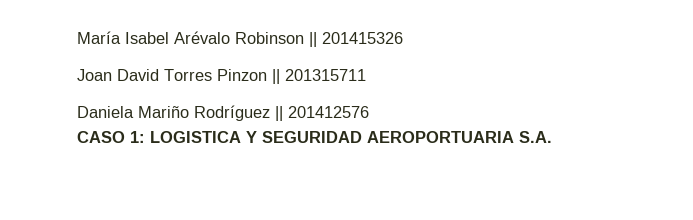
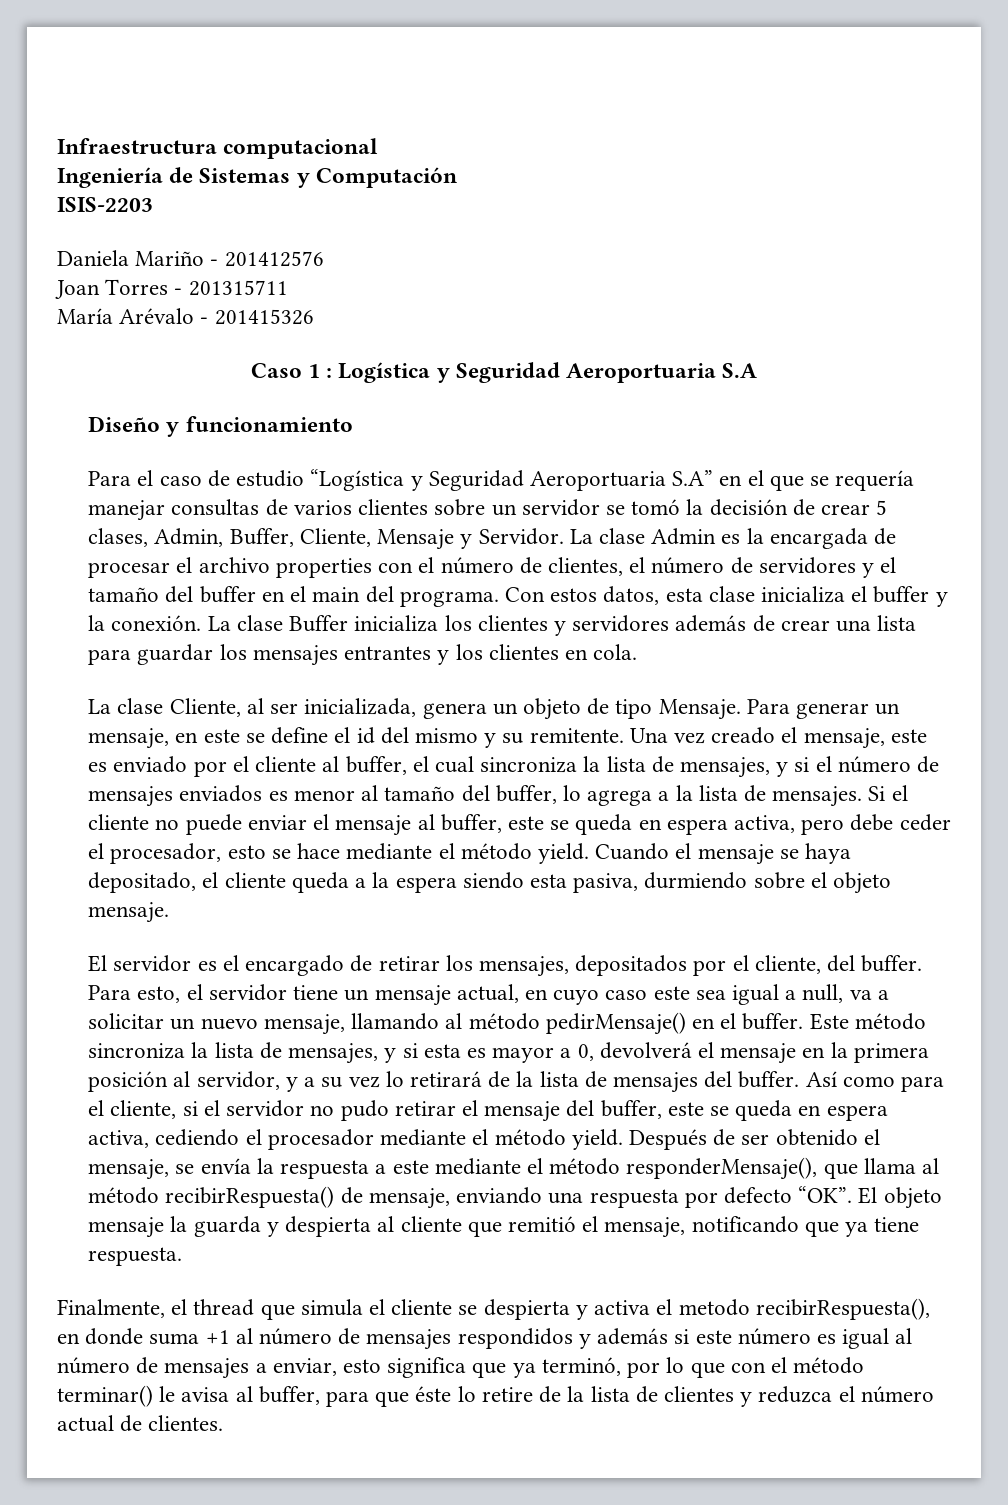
- María Isabel Arévalo Robinson || 201415326
- Joan David Torres Pinzon || 201315711
+ Infraestructura computacional
+ Ingeniería de Sistemas y Computación
+ ISIS-2203
- Daniela Mariño Rodríguez || 201412576
+ Daniela Mariño - 201412576
- CASO 1: LOGISTICA Y SEGURIDAD AEROPORTUARIA S.A.
+ Joan Torres - 201315711
+ María Arévalo - 201415326
+ Caso 1 : Logística y Seguridad Aeroportuaria S.A
+ Diseño y funcionamiento
+ Para el caso de estudio “Logística y Seguridad Aeroportuaria S.A” en el que se requería manejar consultas de varios clientes sobre un servidor se tomó la decisión de crear 5 clases, Admin, Buffer, Cliente, Mensaje y Servidor. La clase Admin es la encargada de procesar el archivo properties con el número de clientes, el número de servidores y el tamaño del buffer en el main del programa. Con estos datos, esta clase inicializa el buffer y la conexión. La clase Buffer inicializa los clientes y servidores además de crear una lista para guardar los mensajes entrantes y los clientes en cola.
+ La clase Cliente, al ser inicializada, genera un objeto de tipo Mensaje. Para generar un mensaje, en este se define el id del mismo y su remitente. Una vez creado el mensaje, este es enviado por el cliente al buffer, el cual sincroniza la lista de mensajes, y si el número de mensajes enviados es menor al tamaño del buffer, lo agrega a la lista de mensajes. Si el cliente no puede enviar el mensaje al buffer, este se queda en espera activa, pero debe ceder el procesador, esto se hace mediante el método yield. Cuando el mensaje se haya depositado, el cliente queda a la espera siendo esta pasiva, durmiendo sobre el objeto mensaje.
+ El servidor es el encargado de retirar los mensajes, depositados por el cliente, del buffer. Para esto, el servidor tiene un mensaje actual, en cuyo caso este sea igual a null, va a solicitar un nuevo mensaje, llamando al método pedirMensaje() en el buffer. Este método sincroniza la lista de mensajes, y si esta es mayor a 0, devolverá el mensaje en la primera posición al servidor, y a su vez lo retirará de la lista de mensajes del buffer. Así como para el cliente, si el servidor no pudo retirar el mensaje del buffer, este se queda en espera activa, cediendo el procesador mediante el método yield. Después de ser obtenido el mensaje, se envía la respuesta a este mediante el método responderMensaje(), que llama al método recibirRespuesta() de mensaje, enviando una respuesta por defecto “OK”. El objeto mensaje la guarda y despierta al cliente que remitió el mensaje, notificando que ya tiene respuesta.
+ Finalmente, el thread que simula el cliente se despierta y activa el metodo recibirRespuesta(), en donde suma +1 al número de mensajes respondidos y además si este número es igual al número de mensajes a enviar, esto significa que ya terminó, por lo que con el método terminar() le avisa al buffer, para que éste lo retire de la lista de clientes y reduzca el número actual de clientes.

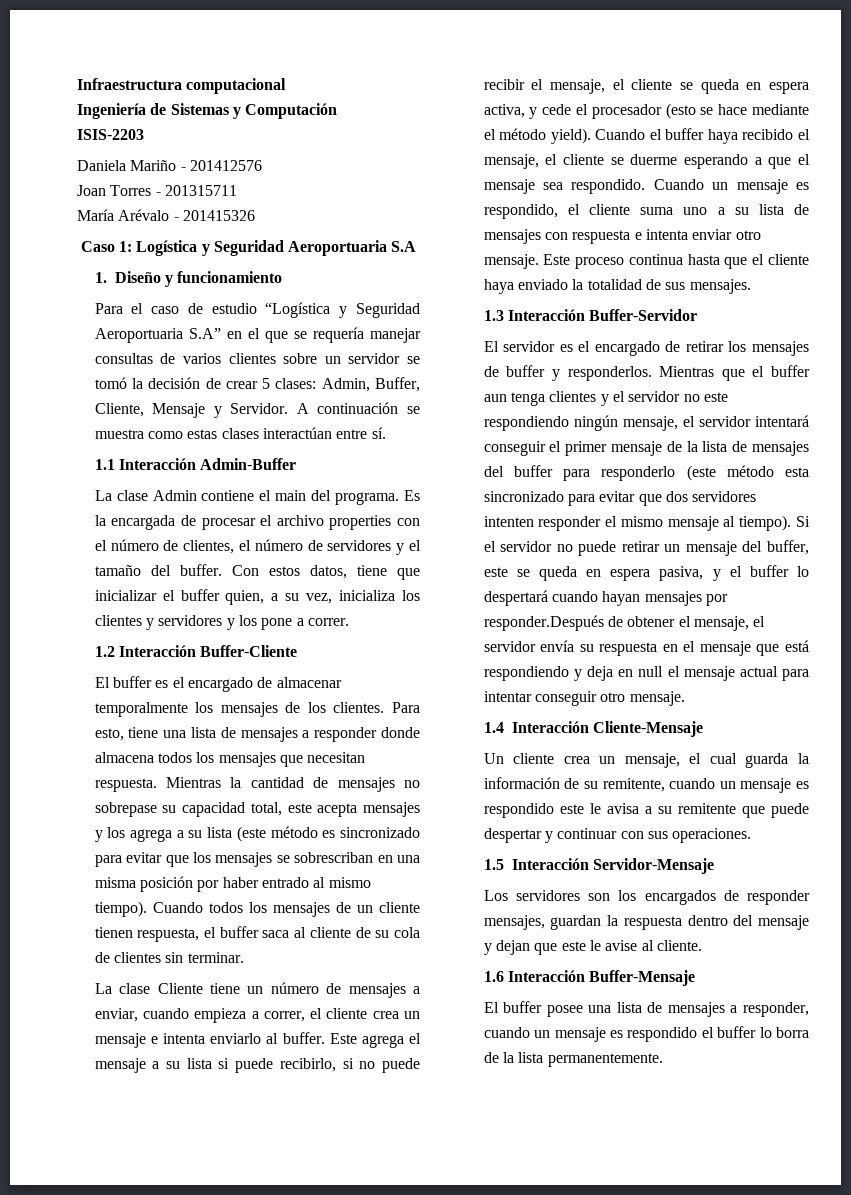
- Caso 1 : Logística y Seguridad Aeroportuaria S.A
+ Caso 1: Logística y Seguridad Aeroportuaria S.A
- Diseño y funcionamiento
+ 1. Diseño y funcionamiento
- Para el caso de estudio “Logística y Seguridad Aeroportuaria S.A” en el que se requería manejar consultas de varios clientes sobre un servidor se tomó la decisión de crear 5 clases, Admin, Buffer, Cliente, Mensaje y Servidor.
+ Para el caso de estudio “Logística y Seguridad Aeroportuaria S.A” en el que se requería manejar consultas de varios clientes sobre un servidor se tomó la decisión de crear 5 clases: Admin, Buffer, Cliente, Mensaje y Servidor.
- La clase Admin es la encargada de procesar el archivo properties con el número de clientes, el número de servidores y el tamaño del buffer en el main del programa. Con estos datos, esta clase inicializa el buffer y la conexión. La clase Buffer inicializa los clientes y servidores además de crear una lista para guardar los mensajes entrantes y los clientes en cola.
- La clase Cliente, al ser inicializada, genera un objeto de tipo Mensaje. Para generar un mensaje, en este se define el id del mismo y su remitente. Una vez creado el mensaje, este es enviado por el cliente al buffer, el cual sincroniza la lista de mensajes, y si el número de mensajes enviados es menor al tamaño del buffer, lo agrega a la lista de mensajes. Si el cliente no puede enviar el mensaje al buffer, este se queda en espera activa, pero debe ceder el procesador, esto se hace mediante el método yield.
+ A continuación se muestra como estas clases interactúan entre sí.
+ 1.1 Interacción Admin-Buffer
+ La clase Admin contiene el main del programa. Es la encargada de procesar el archivo properties con el número de clientes, el número de servidores y el tamaño del buffer. Con estos datos, tiene que inicializar el buffer quien, a su vez, inicializa los clientes y servidores y los pone a correr.
+ 1.2 Interacción Buffer-Cliente
+ El buffer es el encargado de almacenar temporalmente los mensajes de los clientes. Para esto, tiene una lista de mensajes a responder donde almacena todos los mensajes que necesitan respuesta. Mientras la cantidad de mensajes no sobrepase su capacidad total, este acepta mensajes y los agrega a su lista (este método es sincronizado para evitar que los mensajes se sobrescriban en una misma posición por haber entrado al mismo tiempo). Cuando todos los mensajes de un cliente tienen respuesta, el buffer saca al cliente de su cola de clientes sin terminar.
+ La clase Cliente tiene un número de mensajes a enviar, cuando empieza a correr, el cliente crea un mensaje e intenta enviarlo al buffer. Este agrega el mensaje a su lista si puede recibirlo, si no puede recibir el mensaje, el cliente se queda en espera activa, y cede el procesador (esto se hace mediante el método yield).
- Cuando el mensaje se haya depositado, el cliente queda a la espera siendo esta pasiva, durmiendo sobre el objeto mensaje.
+ Cuando el buffer haya recibido el mensaje, el cliente se duerme esperando a que el mensaje sea respondido. Cuando un mensaje es respondido, el cliente suma uno a su lista de mensajes con respuesta e intenta enviar otro mensaje. Este proceso continua hasta que el cliente haya enviado la totalidad de sus mensajes.
+ 1.3 Interacción Buffer-Servidor
- El servidor es el encargado de retirar los mensajes, depositados por el cliente, del buffer. Para esto, el servidor tiene un mensaje actual, en cuyo caso este sea igual a null, va a solicitar un nuevo mensaje, llamando al método pedirMensaje() en el buffer. Este método sincroniza la lista de mensajes, y si esta es mayor a 0, devolverá el mensaje en la primera posición al servidor, y a su vez lo retirará de la lista de mensajes del buffer. Así como para el cliente, si el servidor no pudo retirar el mensaje del buffer, este se queda en espera activa, cediendo el procesador mediante el método yield. Después de ser obtenido el mensaje, se envía la respuesta a este mediante el método responderMensaje(), que llama al método recibirRespuesta() de mensaje, enviando una respuesta por defecto “OK”. El objeto mensaje la guarda y despierta al cliente que remitió el mensaje, notificando que ya tiene respuesta.
- Finalmente, el thread que simula el cliente se despierta y activa el metodo recibirRespuesta(), en donde suma +1 al número de mensajes respondidos y además si este número es igual al número de mensajes a enviar, esto significa que ya terminó, por lo que con el método terminar() le avisa al buffer, para que éste lo retire de la lista de clientes y reduzca el número actual de clientes.
+ El servidor es el encargado de retirar los mensajes de buffer y responderlos. Mientras que el buffer aun tenga clientes y el servidor no este respondiendo ningún mensaje, el servidor intentará conseguir el primer mensaje de la lista de mensajes del buffer para responderlo (este método esta sincronizado para evitar que dos servidores intenten responder el mismo mensaje al tiempo). Si el servidor no puede retirar un mensaje del buffer, este se queda en espera pasiva, y el buffer lo despertará cuando hayan mensajes por responder.Después de obtener el mensaje, el servidor envía su respuesta en el mensaje que está respondiendo y deja en null el mensaje actual para intentar conseguir otro mensaje.
+ 1.4 Interacción Cliente-Mensaje
+ Un cliente crea un mensaje, el cual guarda la información de su remitente, cuando un mensaje es respondido este le avisa a su remitente que puede despertar y continuar con sus operaciones.
+ 1.5 Interacción Servidor-Mensaje
+ Los servidores son los encargados de responder mensajes, guardan la respuesta dentro del mensaje y dejan que este le avise al cliente.
+ 1.6 Interacción Buffer-Mensaje
+ El buffer posee una lista de mensajes a responder, cuando un mensaje es respondido el buffer lo borra de la lista permanentemente.

